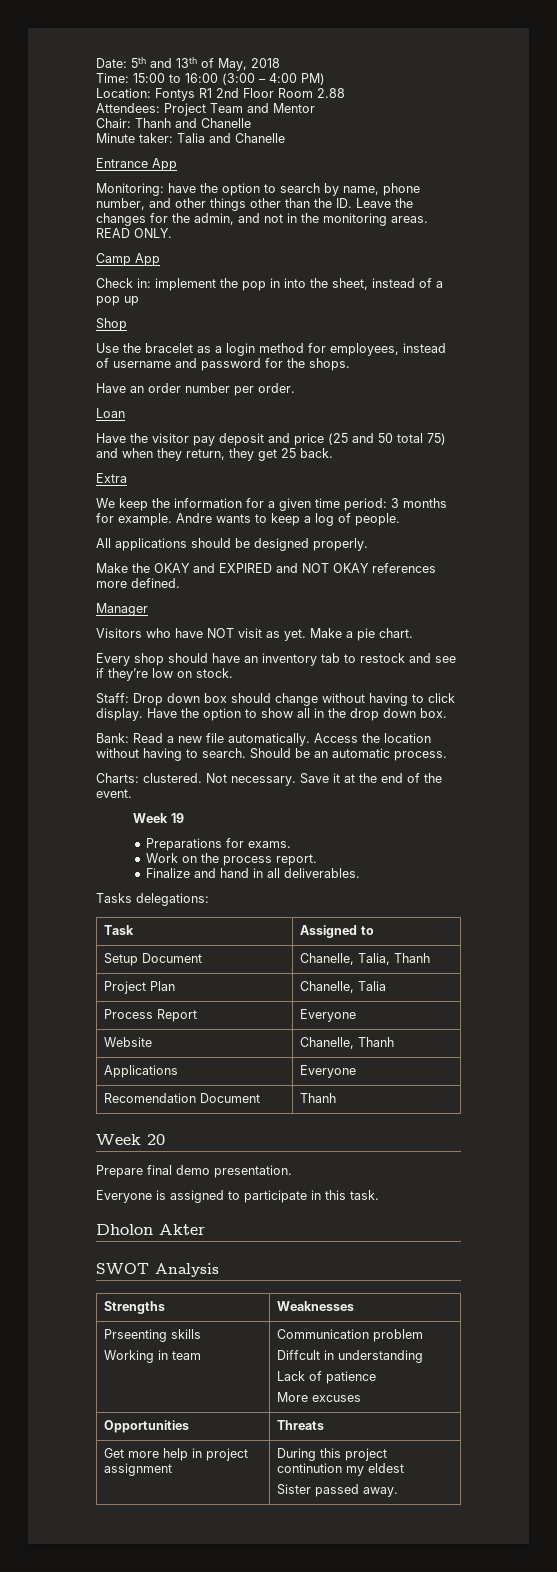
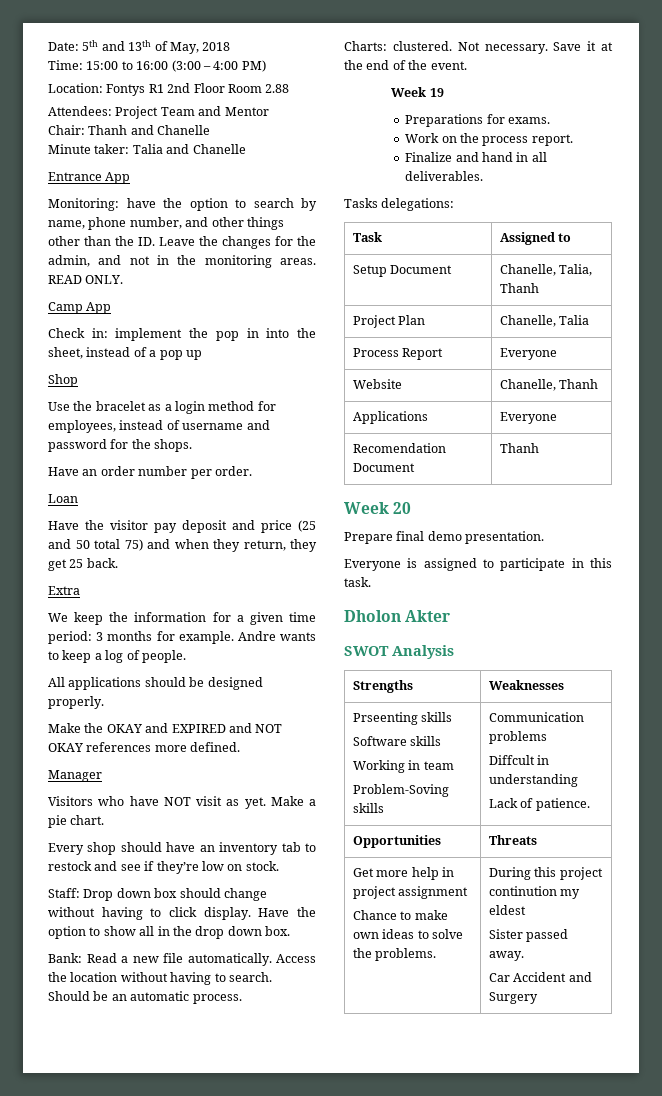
  Prseenting skills
- Working in team | Communication problem
+ Software skills
+ Working in team
+ Problem-Soving skills | Communication problems
  Diffcult in understanding
- Lack of patience
- More excuses
+ Lack of patience.
- Get more help in project assignment | During this project continution my eldest
+ Get more help in project assignment
+ Chance to make own ideas to solve the problems. | During this project continution my eldest
  Sister passed away.
+ Car Accident and Surgery

